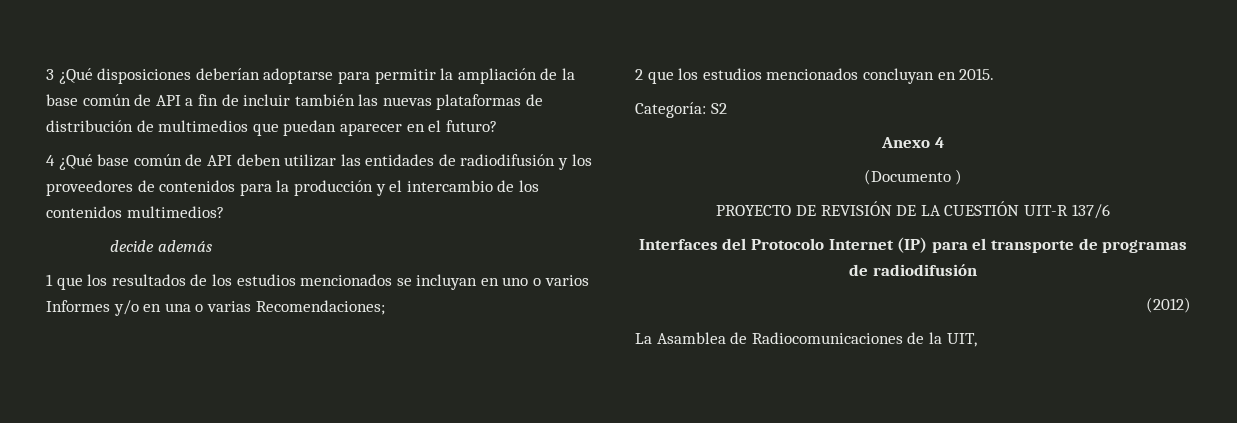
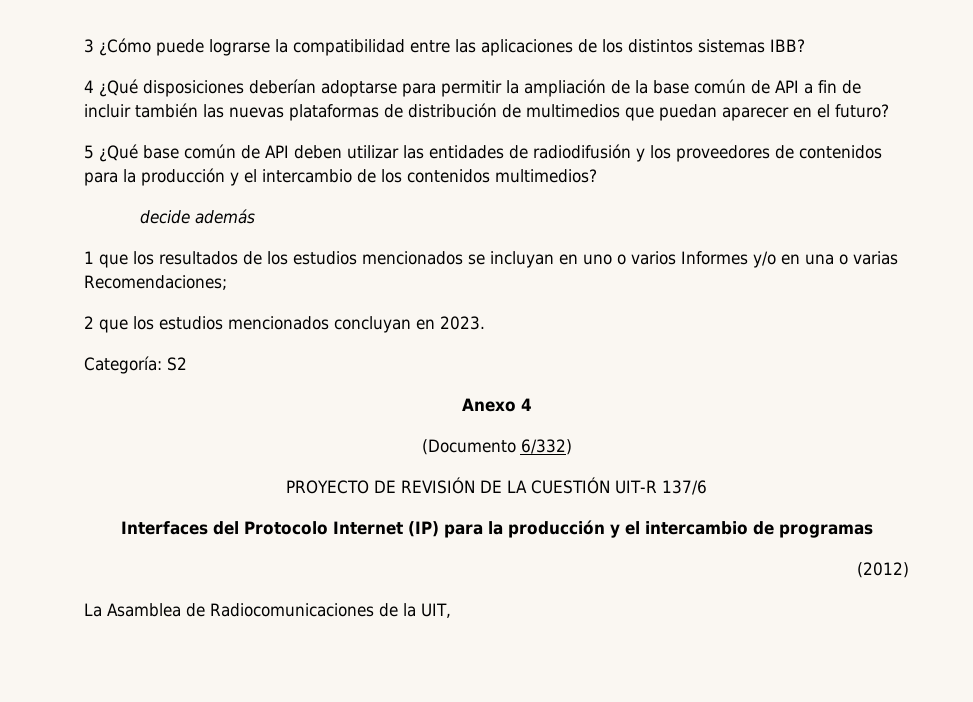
- 3 ¿Qué disposiciones deberían adoptarse para permitir la ampliación de la base común de API a fin de incluir también las nuevas plataformas de distribución de multimedios que puedan aparecer en el futuro?
+ 3 ¿Cómo puede lograrse la compatibilidad entre las aplicaciones de los distintos sistemas IBB?
+ 4 ¿Qué disposiciones deberían adoptarse para permitir la ampliación de la base común de API a fin de incluir también las nuevas plataformas de distribución de multimedios que puedan aparecer en el futuro?
- 4 ¿Qué base común de API deben utilizar las entidades de radiodifusión y los proveedores de contenidos para la producción y el intercambio de los contenidos multimedios?
+ 5 ¿Qué base común de API deben utilizar las entidades de radiodifusión y los proveedores de contenidos para la producción y el intercambio de los contenidos multimedios?
- 2 que los estudios mencionados concluyan en 2015.
+ 2 que los estudios mencionados concluyan en 2023.
- (Documento )
+ (Documento 6/332)
- Interfaces del Protocolo Internet (IP) para el transporte de programas de radiodifusión
+ Interfaces del Protocolo Internet (IP) para la producción y el intercambio de programas

